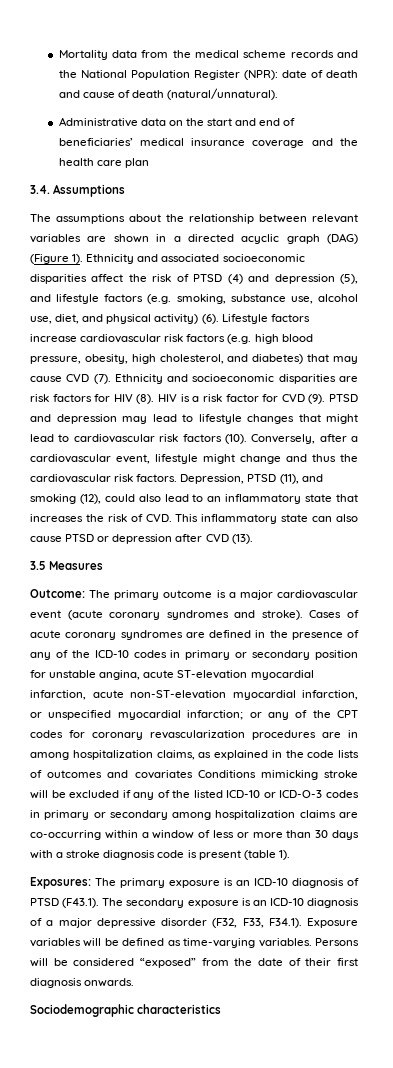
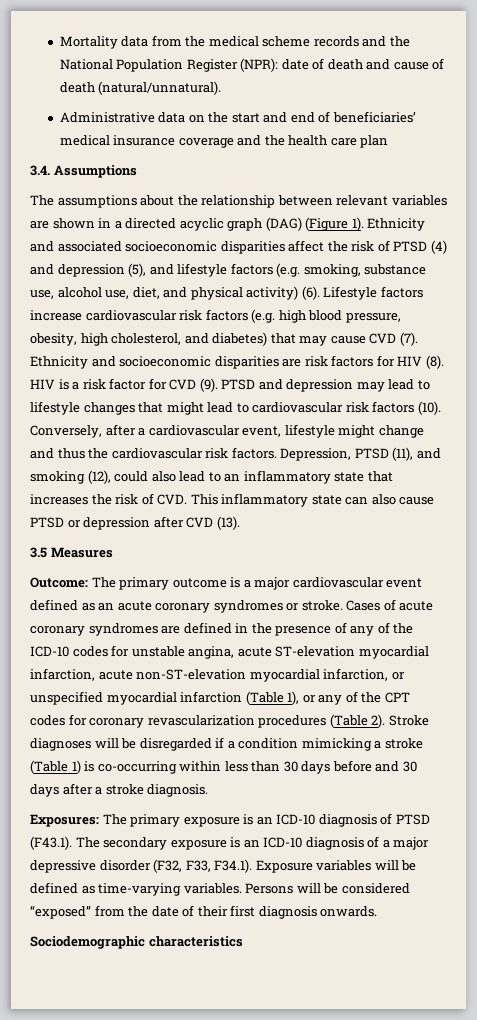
- Outcome: The primary outcome is a major cardiovascular event (acute coronary syndromes and stroke).
+ Outcome: The primary outcome is a major cardiovascular event defined as an acute coronary syndromes or stroke.
- Cases of acute coronary syndromes are defined in the presence of any of the ICD-10 codes in primary or secondary position for unstable angina, acute ST-elevation myocardial infarction, acute non-ST-elevation myocardial infarction, or unspecified myocardial infarction; or any of the CPT codes for coronary revascularization procedures are in among hospitalization claims, as explained in the code lists of outcomes and covariates Conditions mimicking stroke will be excluded if any of the listed ICD-10 or ICD-O-3 codes in primary or secondary among hospitalization claims are co-occurring within a window of less or more than 30 days with a stroke diagnosis code is present (table 1).
+ Cases of acute coronary syndromes are defined in the presence of any of the ICD-10 codes for unstable angina, acute ST-elevation myocardial infarction, acute non-ST-elevation myocardial infarction, or unspecified myocardial infarction (Table 1), or any of the CPT codes for coronary revascularization procedures (Table 2). Stroke diagnoses will be disregarded if a condition mimicking a stroke (Table 1) is co-occurring within less than 30 days before and 30 days after a stroke diagnosis.

